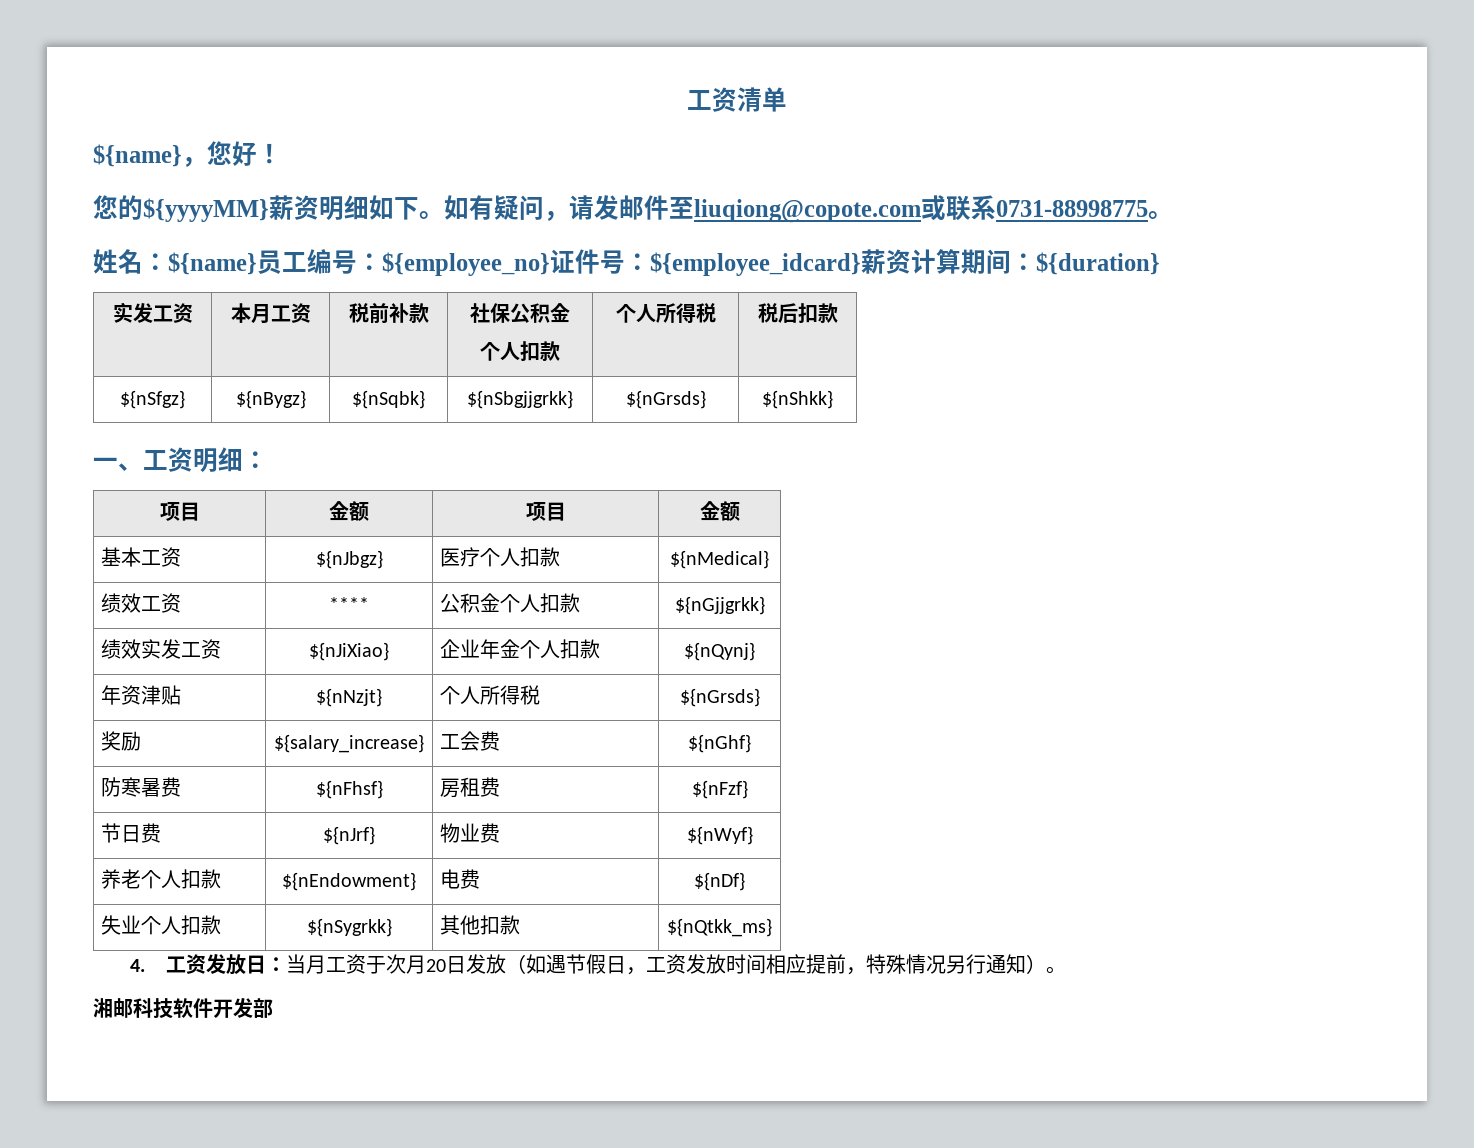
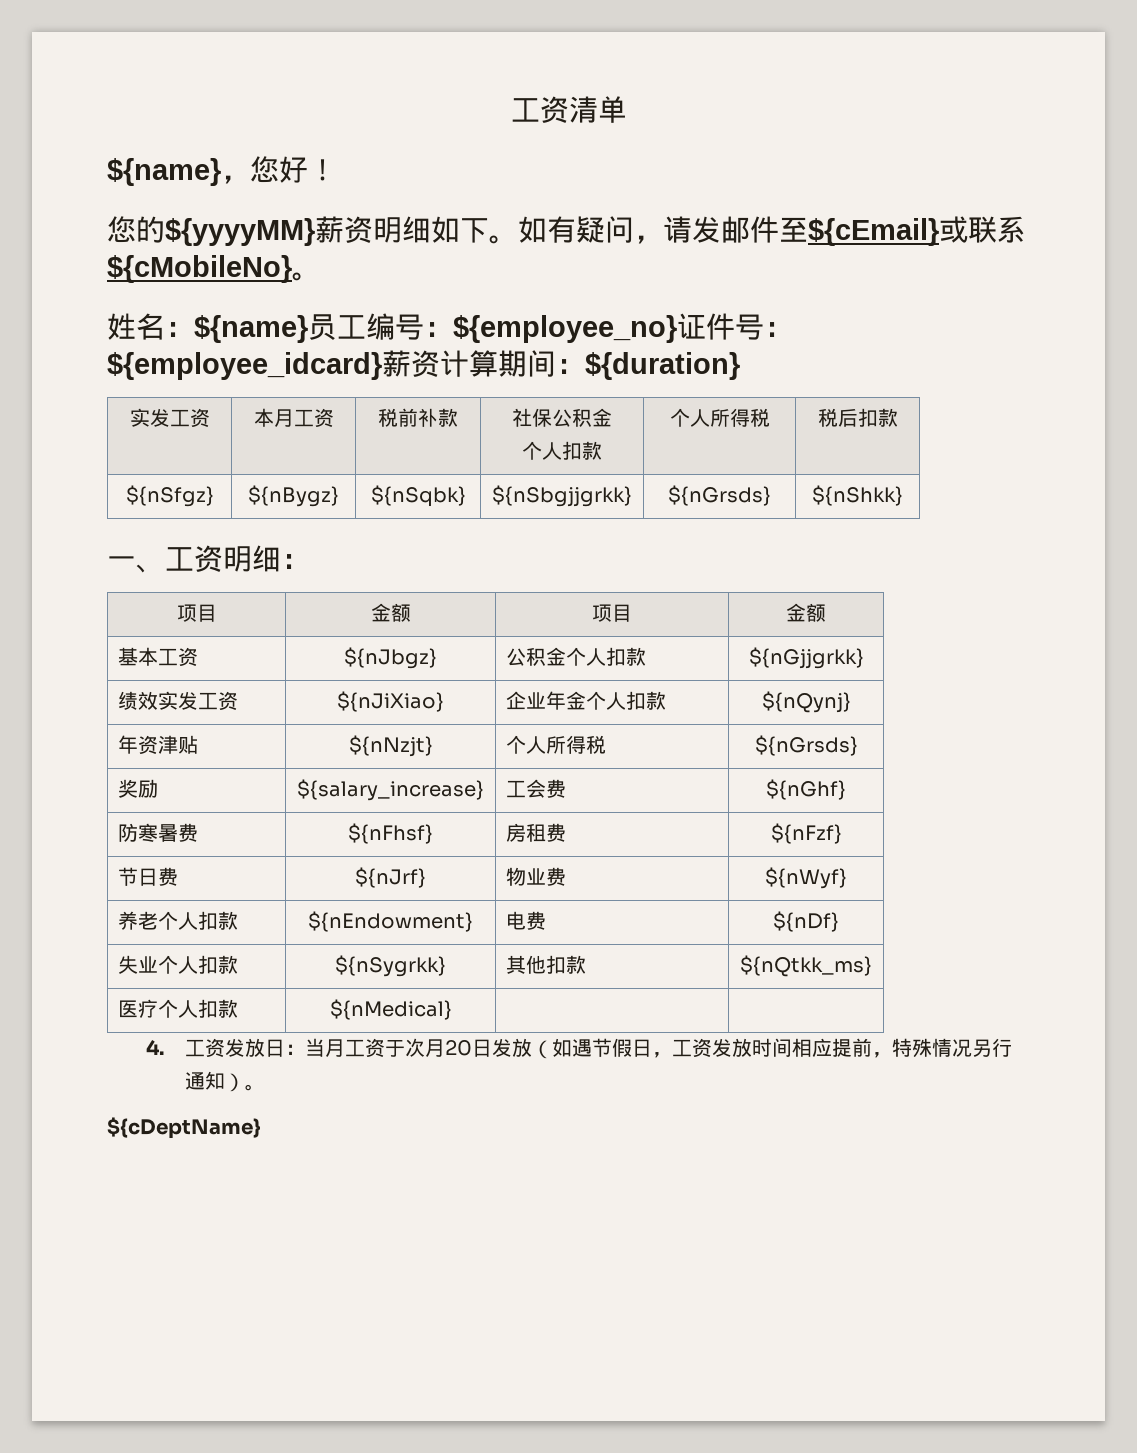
- 如有疑问，请发邮件至liuqiong@copote.com或联系0731-88998775。
+ 如有疑问，请发邮件至${cEmail}或联系${cMobileNo}。
- 基本工资 | ${nJbgz} | 医疗个人扣款 | ${nMedical}
- 绩效工资 | **** | 公积金个人扣款 | ${nGjjgrkk}
+ 基本工资 | ${nJbgz} | 公积金个人扣款 | ${nGjjgrkk}
+ 医疗个人扣款 | ${nMedical} | |
- 湘邮科技软件开发部
+ ${cDeptName}

